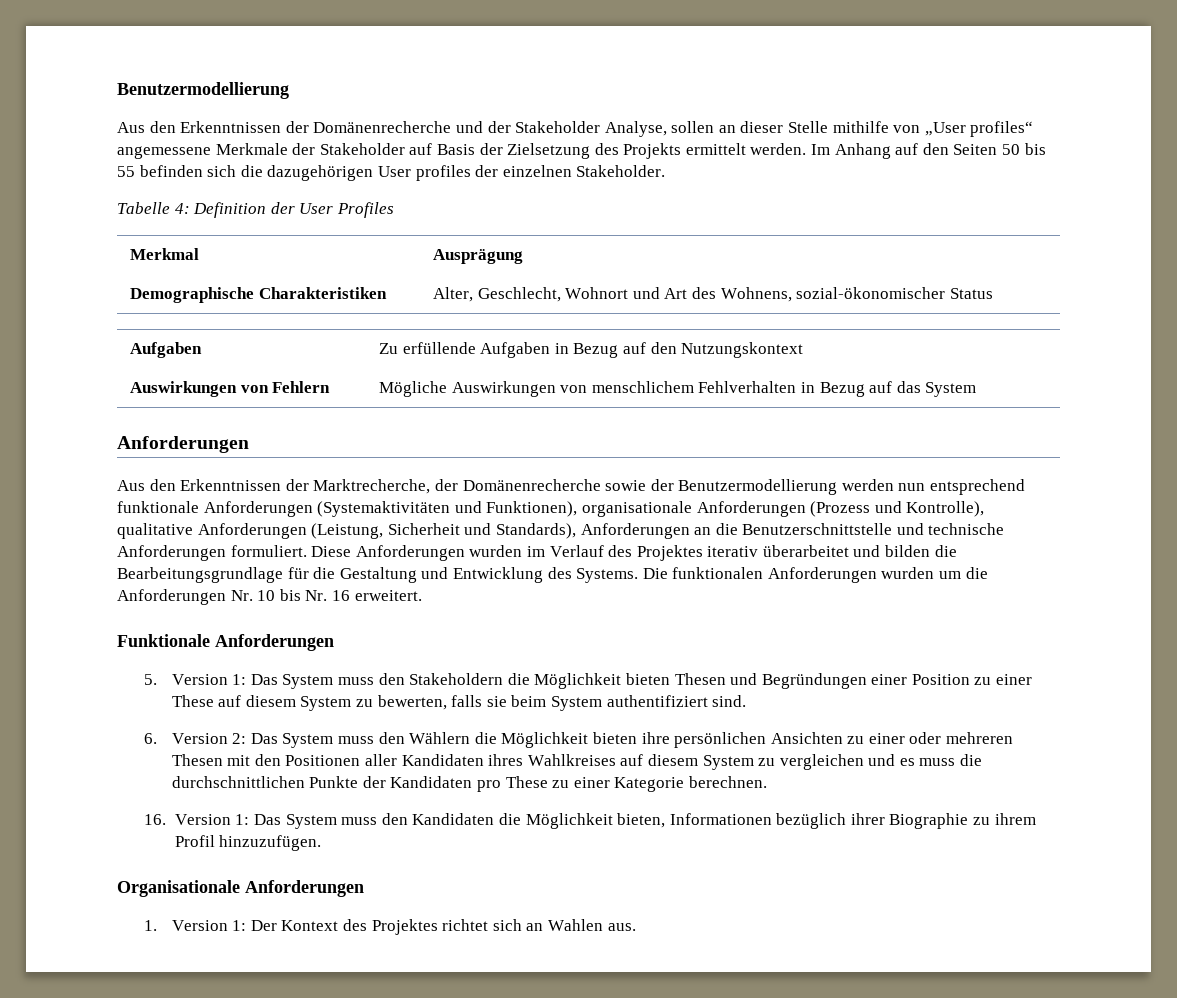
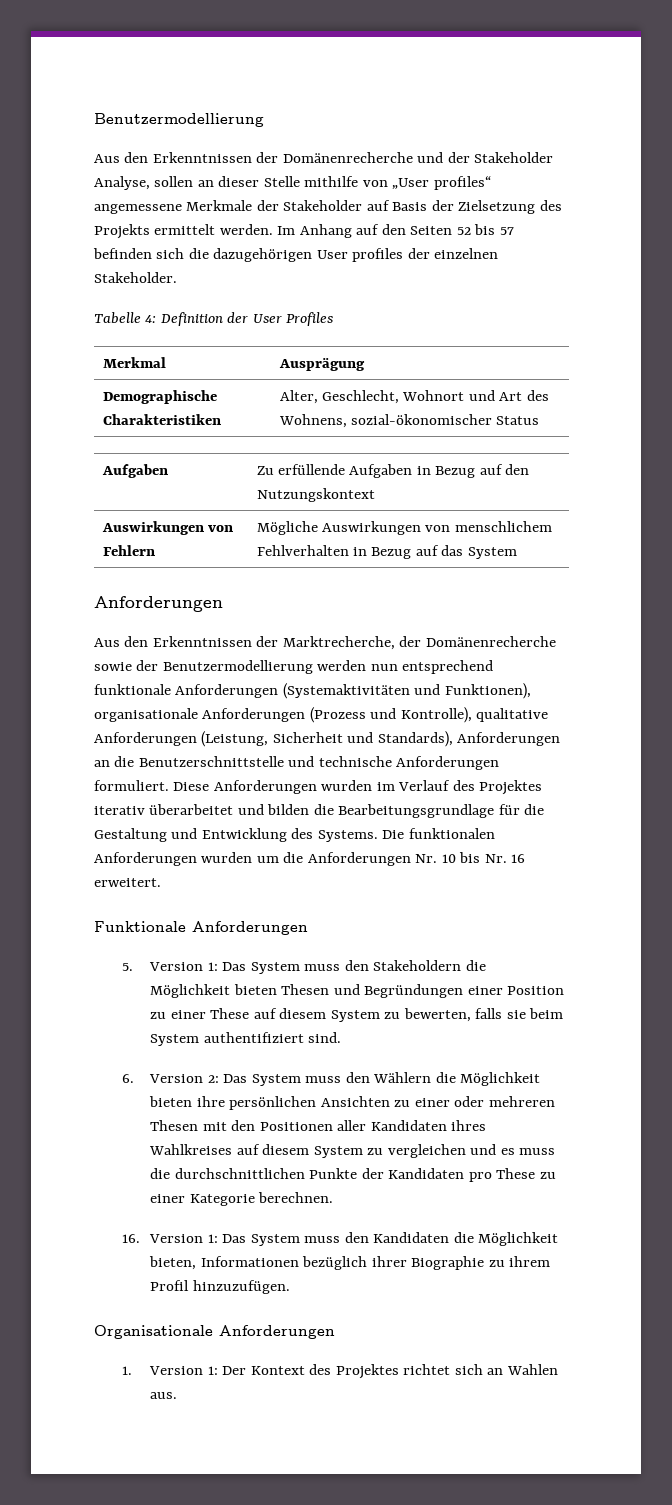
- Im Anhang auf den Seiten 50 bis 55 befinden sich die dazugehörigen User profiles der einzelnen Stakeholder.
+ Im Anhang auf den Seiten 52 bis 57 befinden sich die dazugehörigen User profiles der einzelnen Stakeholder.

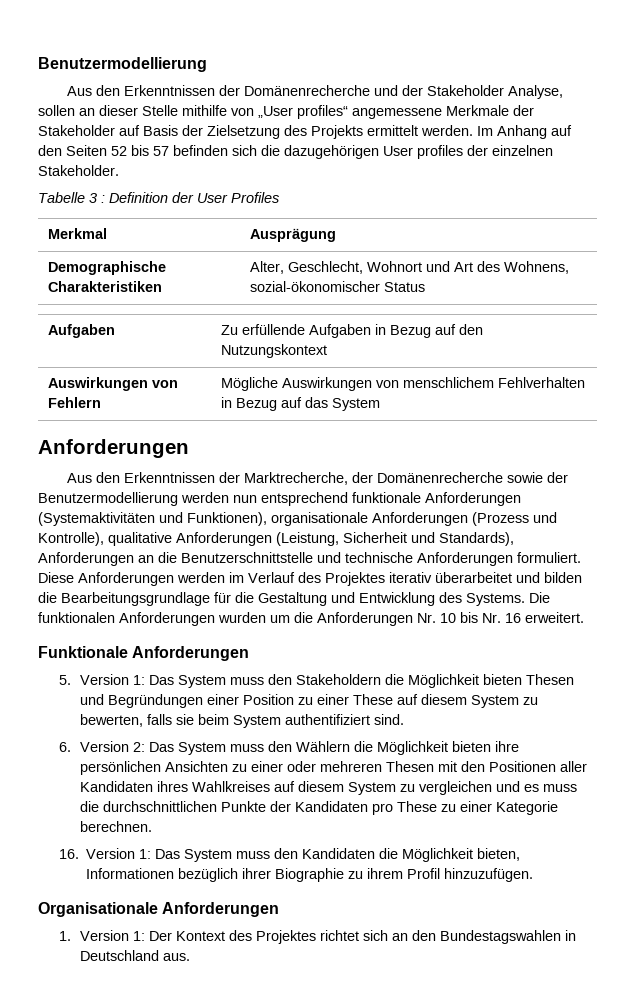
- Tabelle 4: Definition der User Profiles
+ Tabelle 3 : Definition der User Profiles
- Diese Anforderungen wurden im Verlauf des Projektes iterativ überarbeitet und bilden die Bearbeitungsgrundlage für die Gestaltung und Entwicklung des Systems.
+ Diese Anforderungen werden im Verlauf des Projektes iterativ überarbeitet und bilden die Bearbeitungsgrundlage für die Gestaltung und Entwicklung des Systems.
- 1. Version 1: Der Kontext des Projektes richtet sich an Wahlen aus.
+ 1. Version 1: Der Kontext des Projektes richtet sich an den Bundestagswahlen in Deutschland aus.

